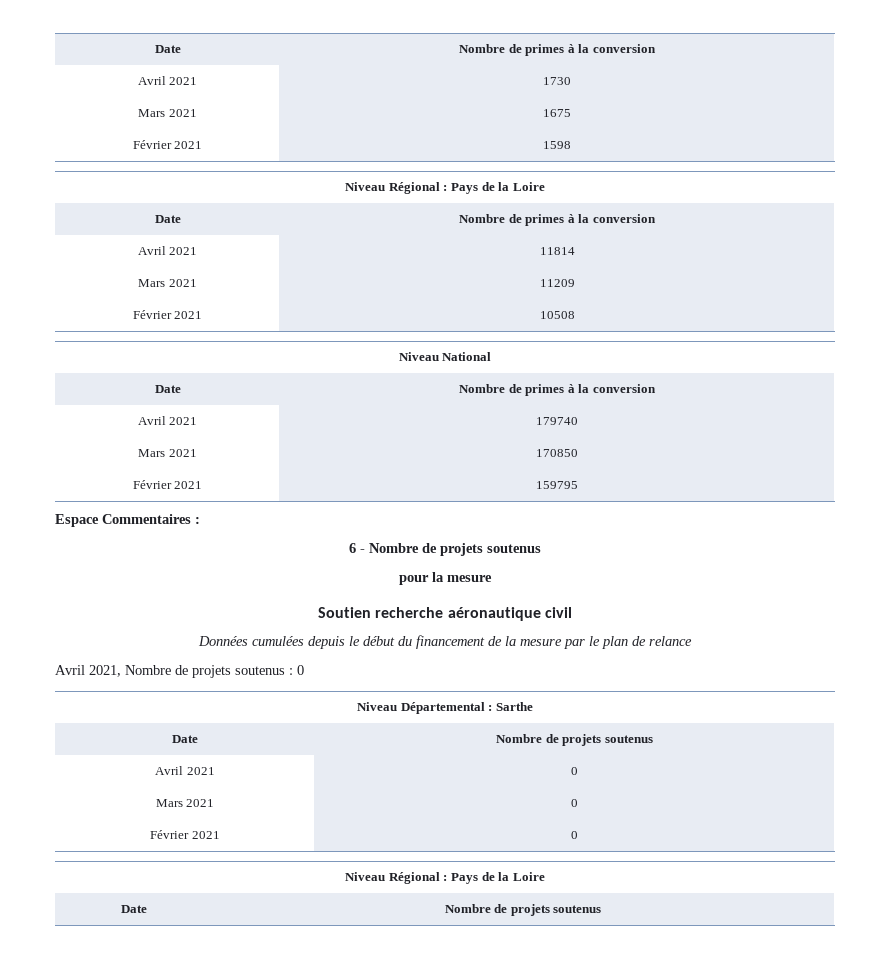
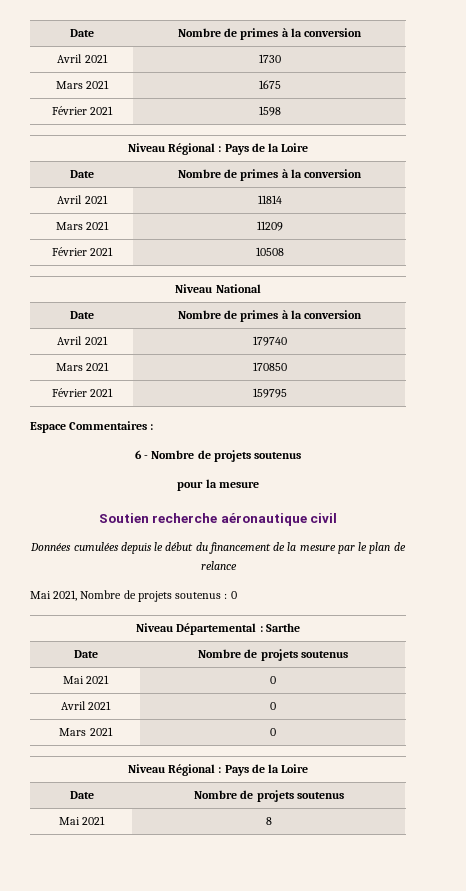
- Avril 2021, Nombre de projets soutenus : 0
+ Mai 2021, Nombre de projets soutenus : 0
+ Mai 2021 | 0
- Février 2021 | 0
+ Mai 2021 | 8

